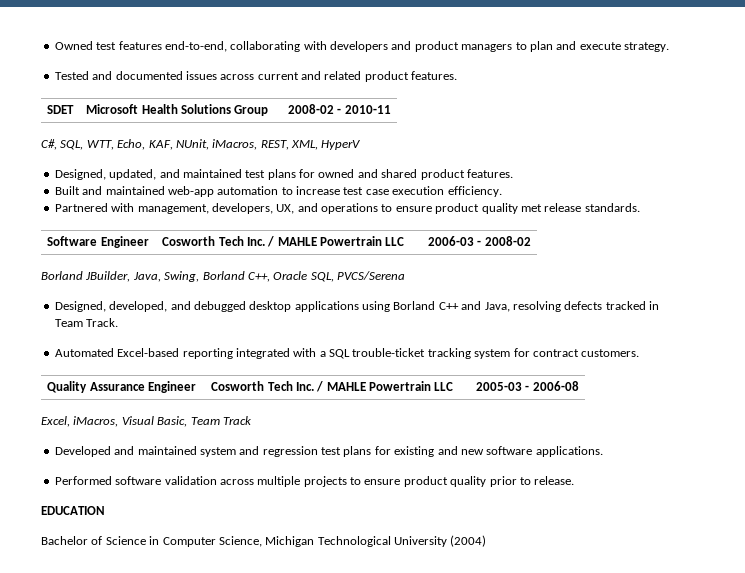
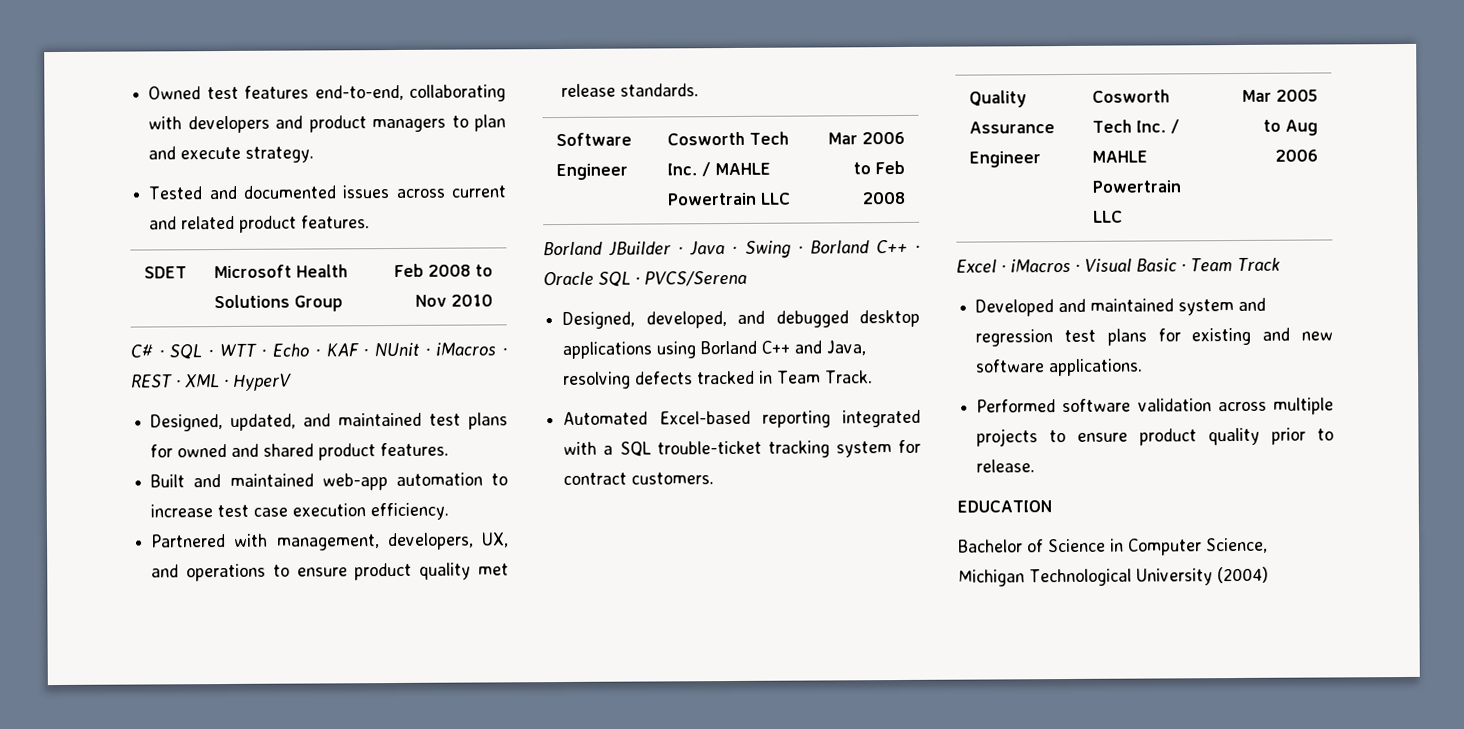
- SDET | Microsoft Health Solutions Group | 2008-02 - 2010-11
- C#, SQL, WTT, Echo, KAF, NUnit, iMacros, REST, XML, HyperV
+ SDET | Microsoft Health Solutions Group | Feb 2008 to Nov 2010
+ C# · SQL · WTT · Echo · KAF · NUnit · iMacros · REST · XML · HyperV
- Software Engineer | Cosworth Tech Inc. / MAHLE Powertrain LLC | 2006-03 - 2008-02
- Borland JBuilder, Java, Swing, Borland C++, Oracle SQL, PVCS/Serena
+ Software Engineer | Cosworth Tech Inc. / MAHLE Powertrain LLC | Mar 2006 to Feb 2008
+ Borland JBuilder · Java · Swing · Borland C++ · Oracle SQL · PVCS/Serena
- Quality Assurance Engineer | Cosworth Tech Inc. / MAHLE Powertrain LLC | 2005-03 - 2006-08
- Excel, iMacros, Visual Basic, Team Track
+ Quality Assurance Engineer | Cosworth Tech Inc. / MAHLE Powertrain LLC | Mar 2005 to Aug 2006
+ Excel · iMacros · Visual Basic · Team Track

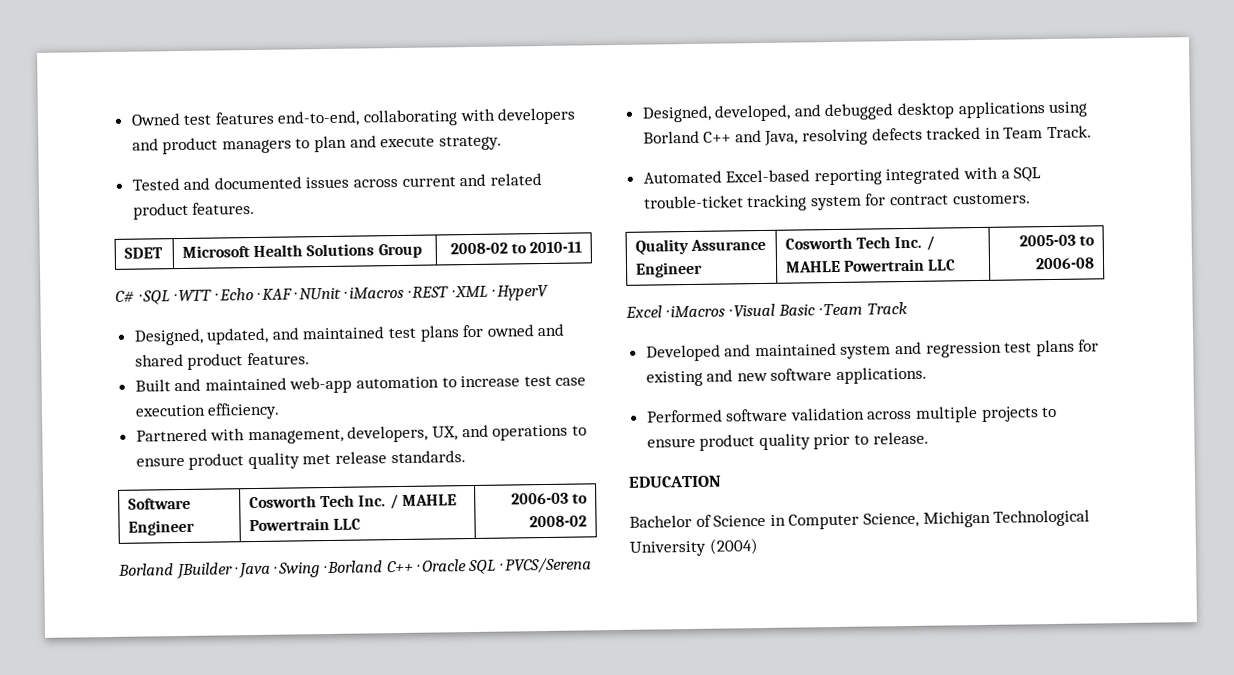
- SDET | Microsoft Health Solutions Group | Feb 2008 to Nov 2010
+ SDET | Microsoft Health Solutions Group | 2008-02 to 2010-11
- Software Engineer | Cosworth Tech Inc. / MAHLE Powertrain LLC | Mar 2006 to Feb 2008
+ Software Engineer | Cosworth Tech Inc. / MAHLE Powertrain LLC | 2006-03 to 2008-02
- Quality Assurance Engineer | Cosworth Tech Inc. / MAHLE Powertrain LLC | Mar 2005 to Aug 2006
+ Quality Assurance Engineer | Cosworth Tech Inc. / MAHLE Powertrain LLC | 2005-03 to 2006-08

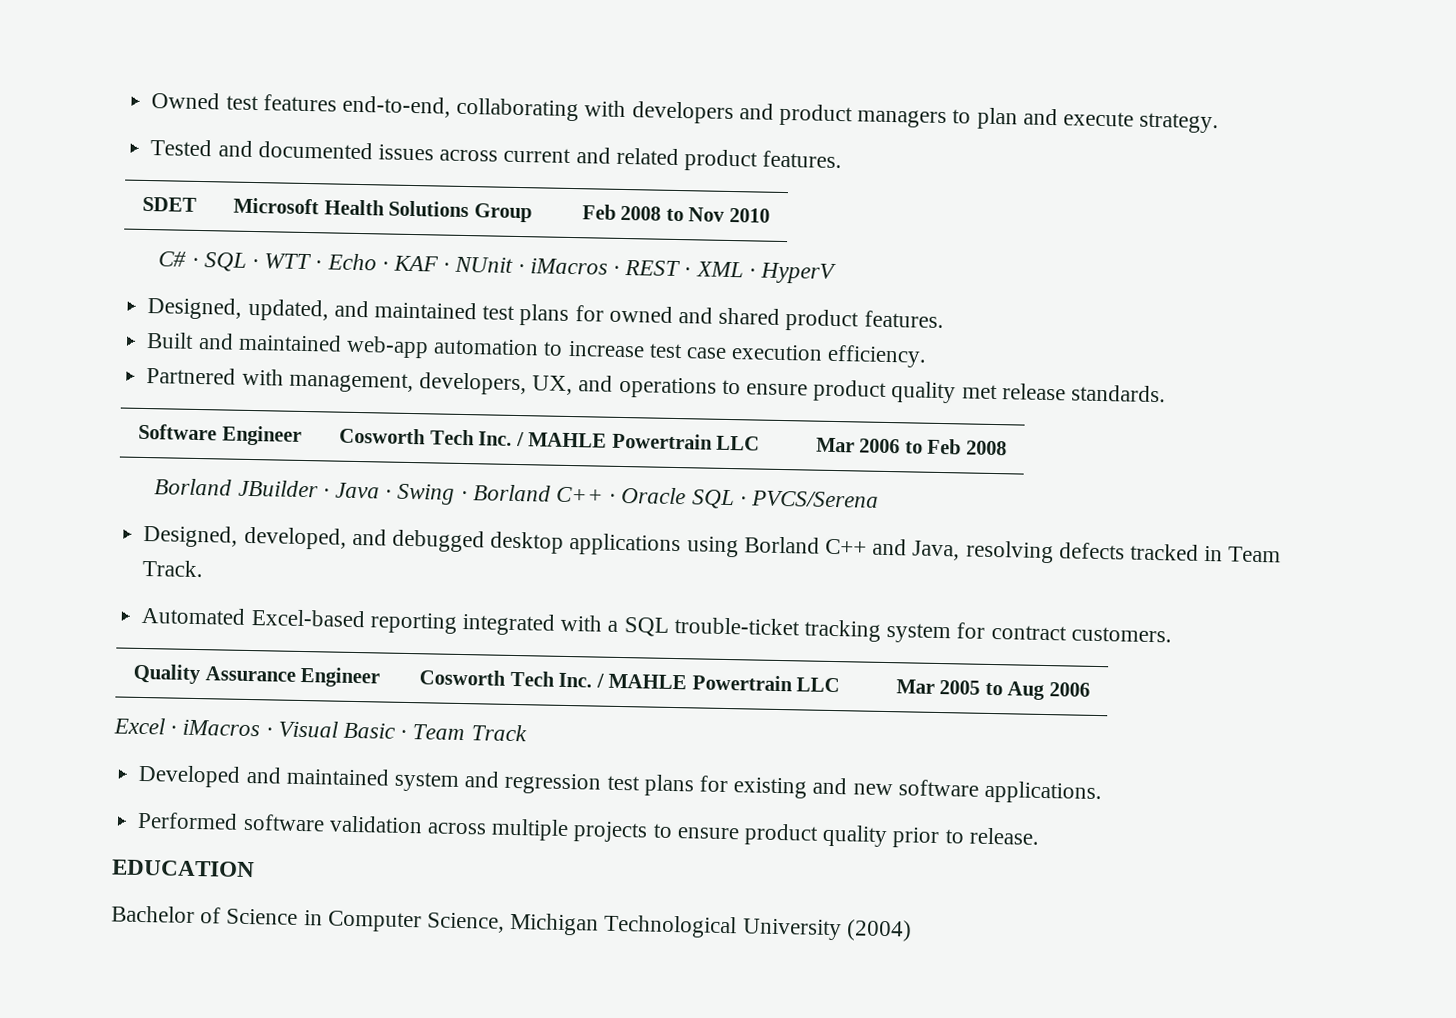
- SDET | Microsoft Health Solutions Group | 2008-02 to 2010-11
+ SDET | Microsoft Health Solutions Group | Feb 2008 to Nov 2010
- Software Engineer | Cosworth Tech Inc. / MAHLE Powertrain LLC | 2006-03 to 2008-02
+ Software Engineer | Cosworth Tech Inc. / MAHLE Powertrain LLC | Mar 2006 to Feb 2008
- Quality Assurance Engineer | Cosworth Tech Inc. / MAHLE Powertrain LLC | 2005-03 to 2006-08
+ Quality Assurance Engineer | Cosworth Tech Inc. / MAHLE Powertrain LLC | Mar 2005 to Aug 2006

